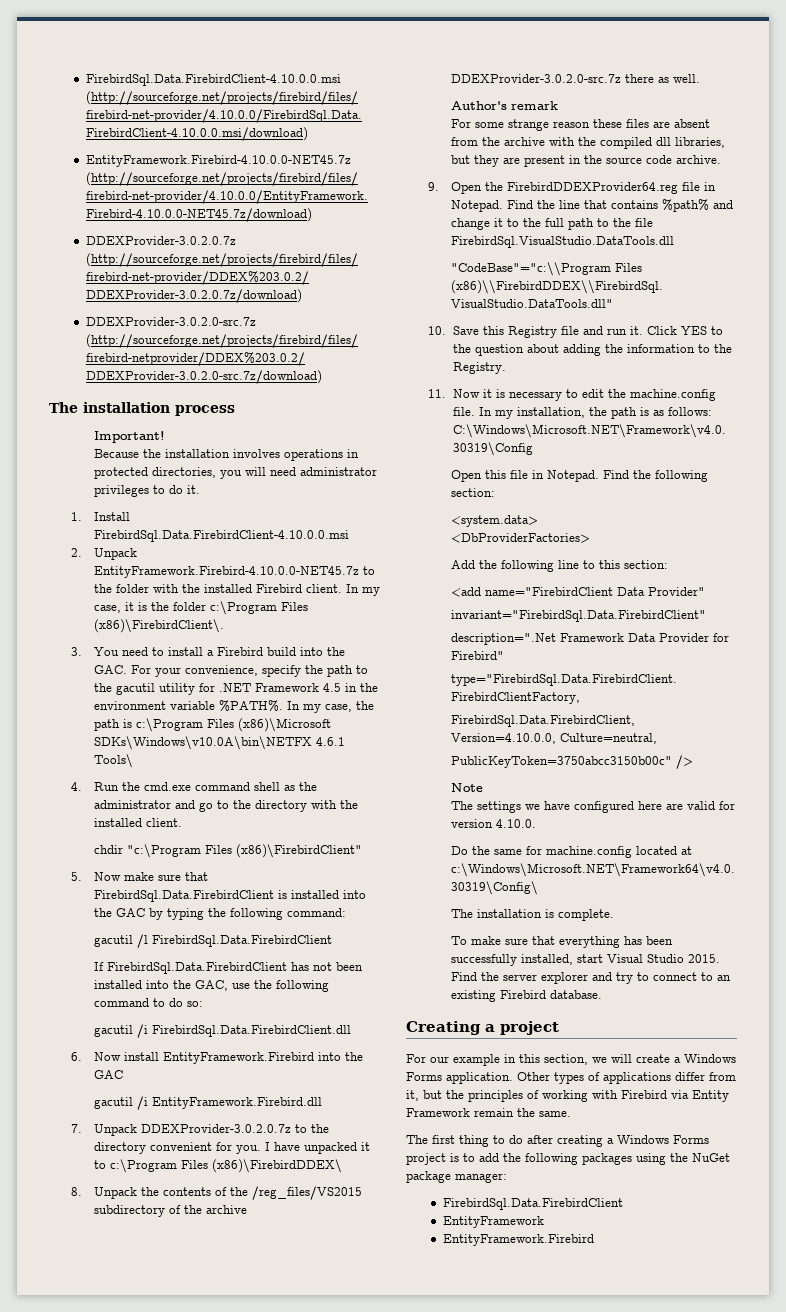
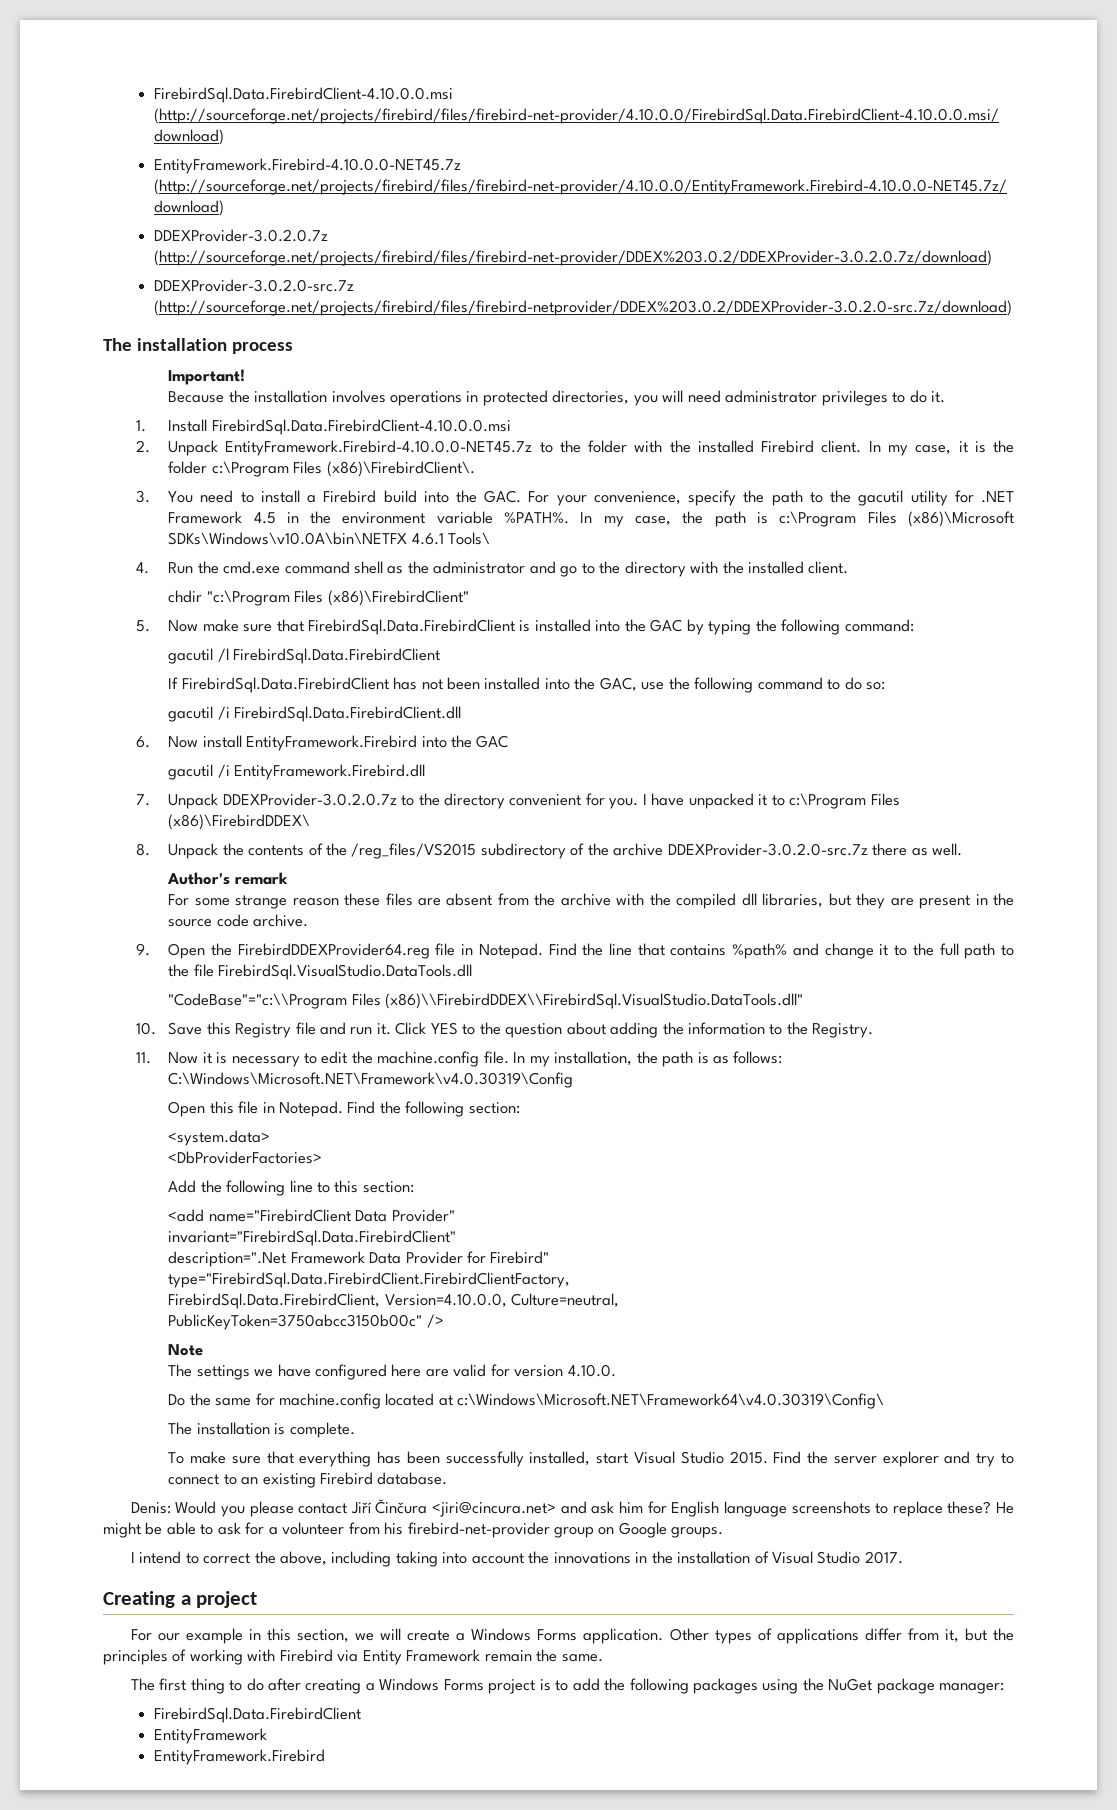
+ Denis: Would you please contact Jiří Činčura <jiri@cincura.net> and ask him for English language screenshots to replace these? He might be able to ask for a volunteer from his firebird-net-provider group on Google groups.
+ I intend to correct the above, including taking into account the innovations in the installation of Visual Studio 2017.

